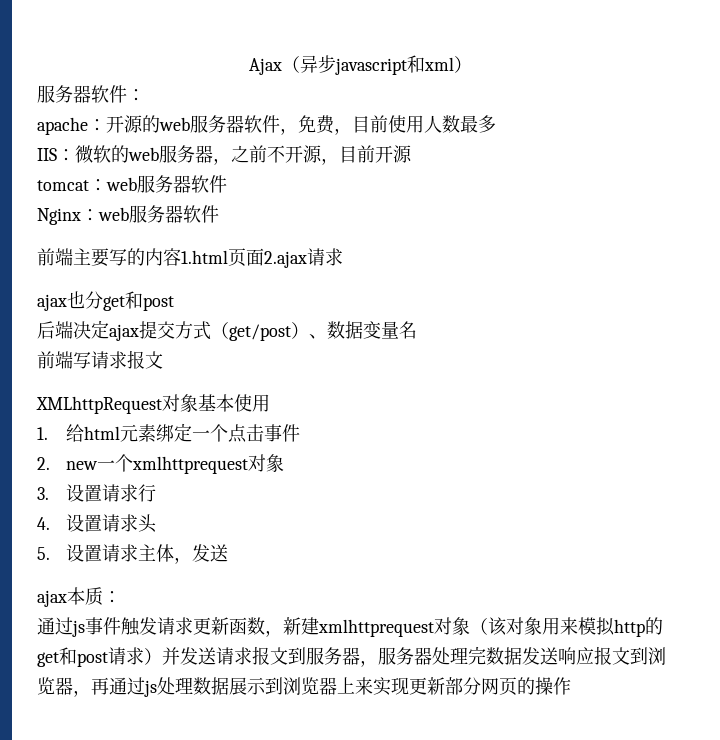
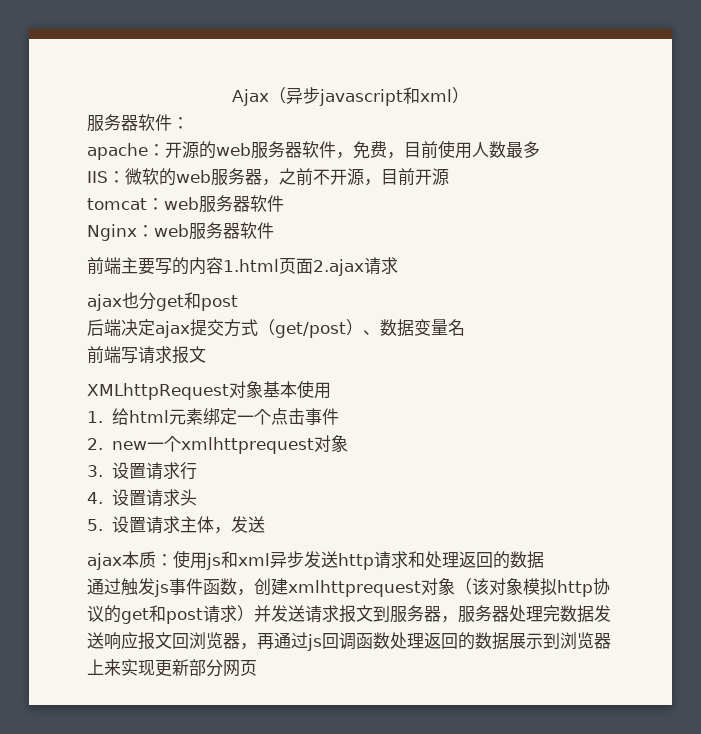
- ajax本质：
- 通过js事件触发请求更新函数，新建xmlhttprequest对象（该对象用来模拟http的get和post请求）并发送请求报文到服务器，服务器处理完数据发送响应报文到浏览器，再通过js处理数据展示到浏览器上来实现更新部分网页的操作
+ ajax本质：使用js和xml异步发送http请求和处理返回的数据
+ 通过触发js事件函数，创建xmlhttprequest对象（该对象模拟http协议的get和post请求）并发送请求报文到服务器，服务器处理完数据发送响应报文回浏览器，再通过js回调函数处理返回的数据展示到浏览器上来实现更新部分网页

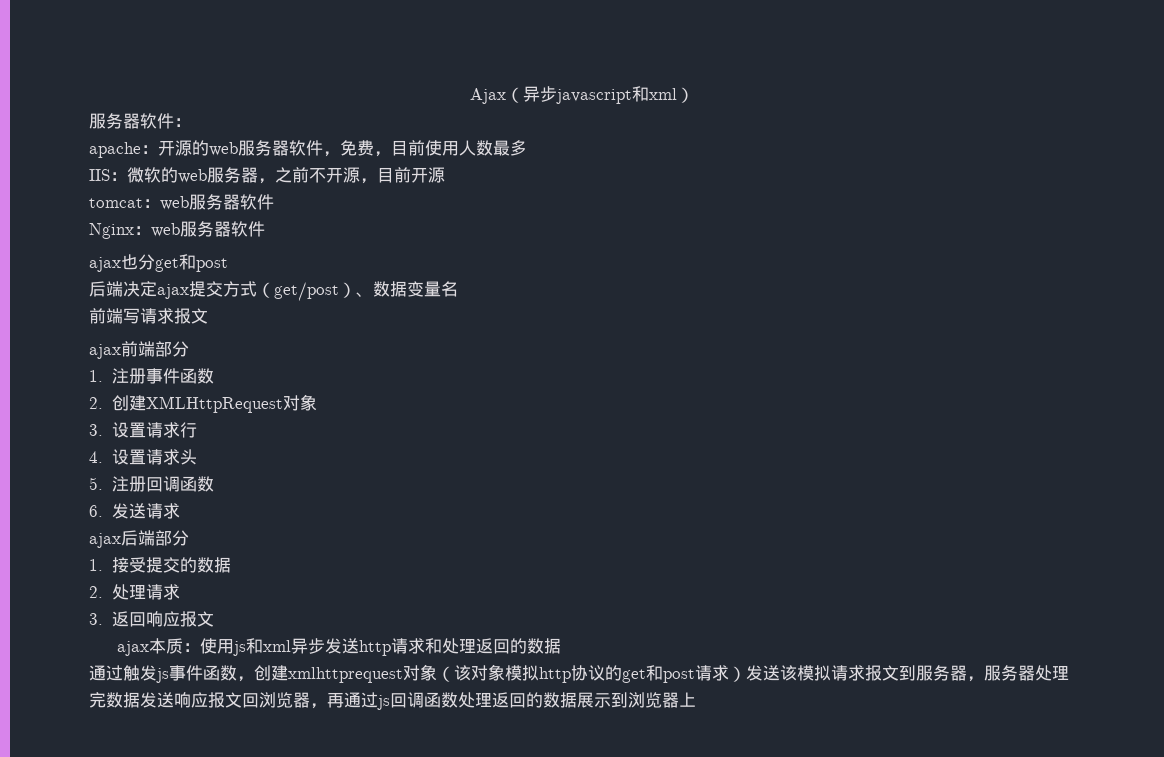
- 前端主要写的内容1.html页面2.ajax请求
- XMLhttpRequest对象基本使用
- 1.给html元素绑定一个点击事件
- 2. new一个xmlhttprequest对象
+ ajax前端部分
+ 1.注册事件函数
+ 2.创建XMLHttpRequest对象
- 5.设置请求主体，发送
+ 5.注册回调函数
+ 6.发送请求
+ ajax后端部分
+ 1.接受提交的数据
+ 2.处理请求
+ 3.返回响应报文
- 通过触发js事件函数，创建xmlhttprequest对象（该对象模拟http协议的get和post请求）并发送请求报文到服务器，服务器处理完数据发送响应报文回浏览器，再通过js回调函数处理返回的数据展示到浏览器上来实现更新部分网页
+ 通过触发js事件函数，创建xmlhttprequest对象（该对象模拟http协议的get和post请求）发送该模拟请求报文到服务器，服务器处理完数据发送响应报文回浏览器，再通过js回调函数处理返回的数据展示到浏览器上

